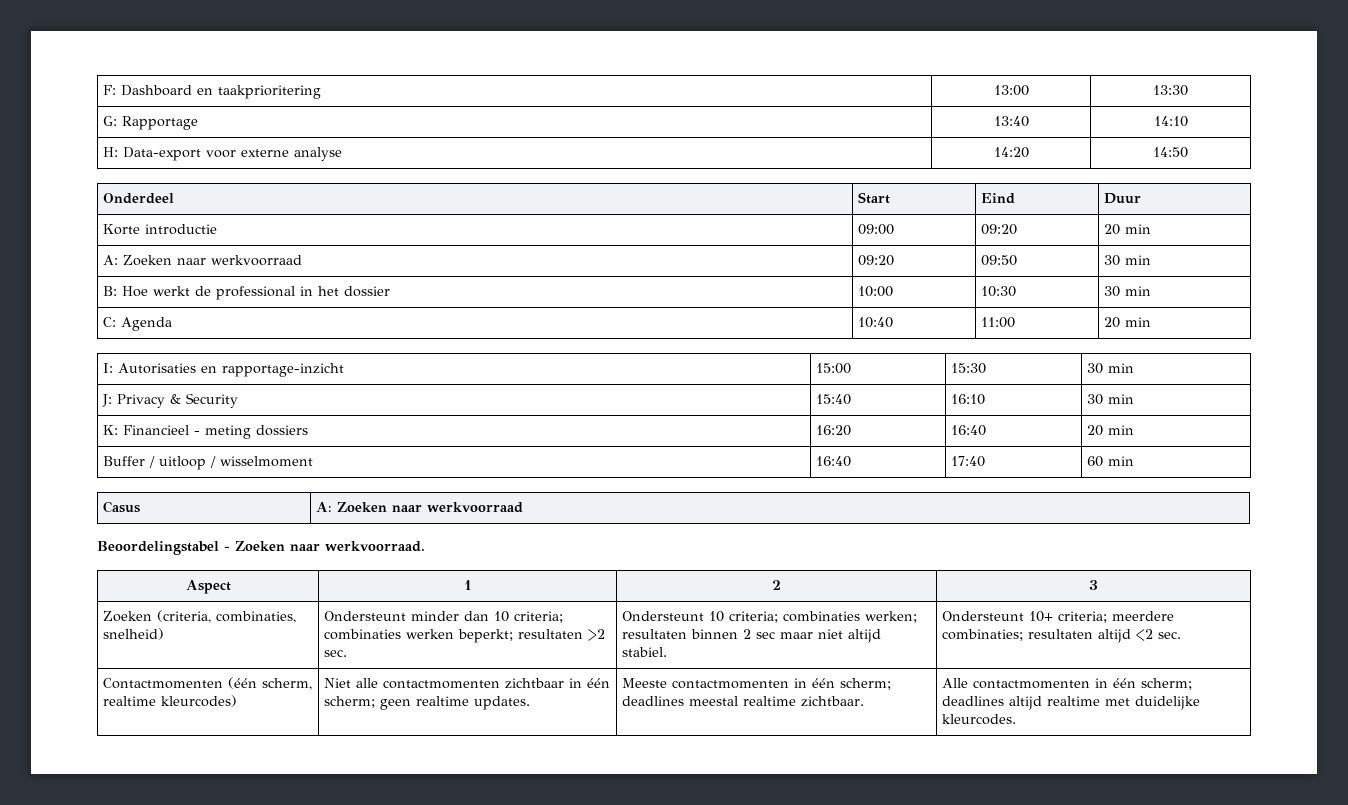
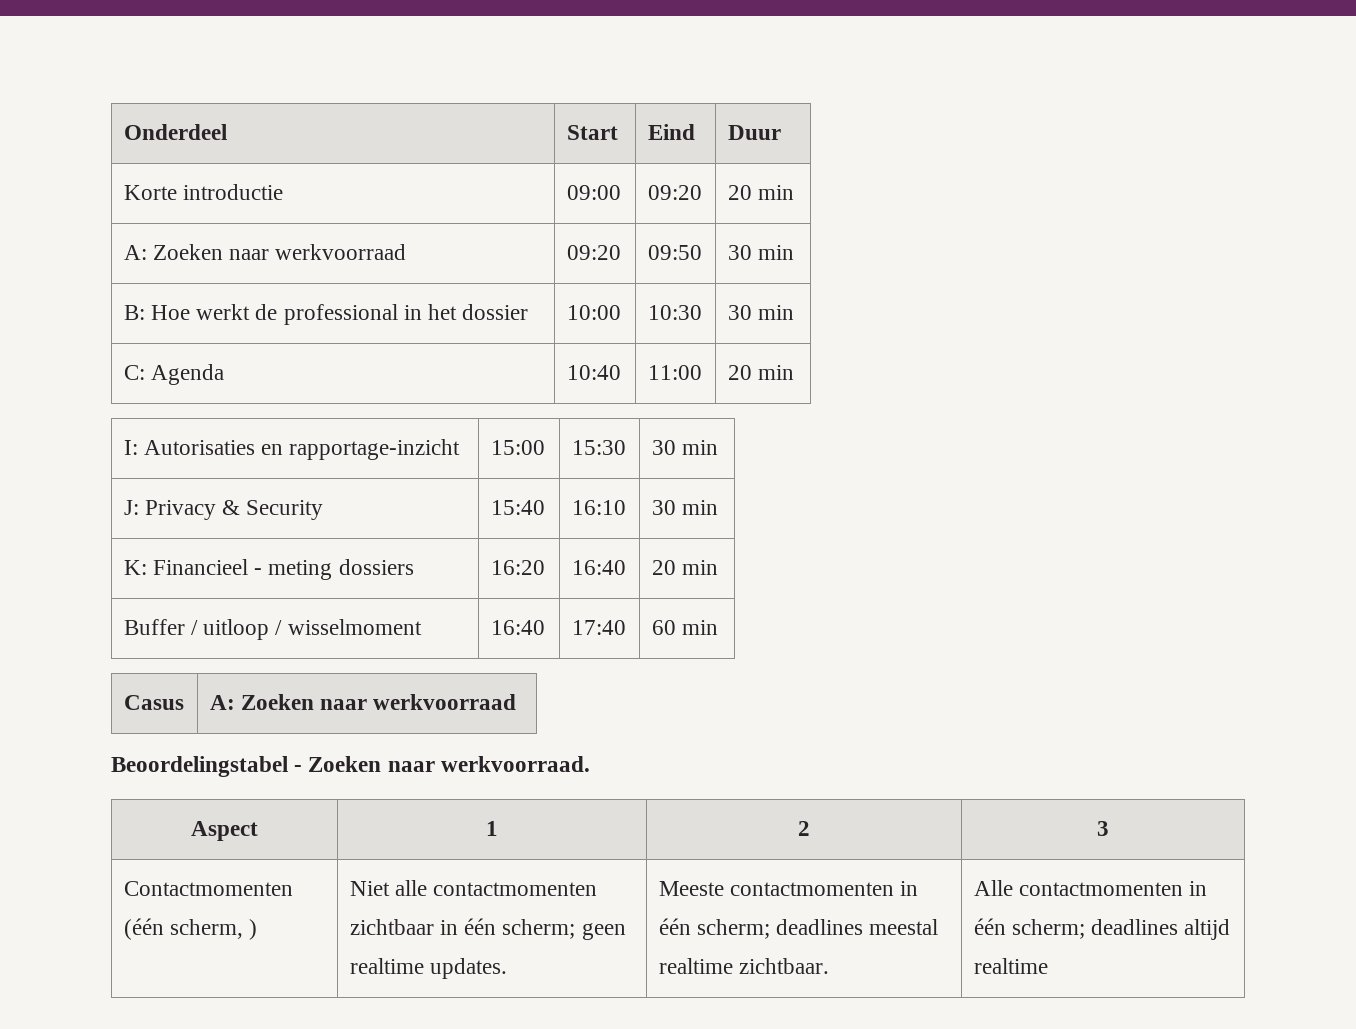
- F: Dashboard en taakprioritering | 13:00 | 13:30
- G: Rapportage | 13:40 | 14:10
- H: Data-export voor externe analyse | 14:20 | 14:50
- Zoeken (criteria, combinaties, snelheid) | Ondersteunt minder dan 10 criteria; combinaties werken beperkt; resultaten >2 sec. | Ondersteunt 10 criteria; combinaties werken; resultaten binnen 2 sec maar niet altijd stabiel. | Ondersteunt 10+ criteria; meerdere combinaties; resultaten altijd <2 sec.
- Contactmomenten (één scherm, realtime kleurcodes) | Niet alle contactmomenten zichtbaar in één scherm; geen realtime updates. | Meeste contactmomenten in één scherm; deadlines meestal realtime zichtbaar. | Alle contactmomenten in één scherm; deadlines altijd realtime met duidelijke kleurcodes.
+ Contactmomenten (één scherm, ) | Niet alle contactmomenten zichtbaar in één scherm; geen realtime updates. | Meeste contactmomenten in één scherm; deadlines meestal realtime zichtbaar. | Alle contactmomenten in één scherm; deadlines altijd realtime

